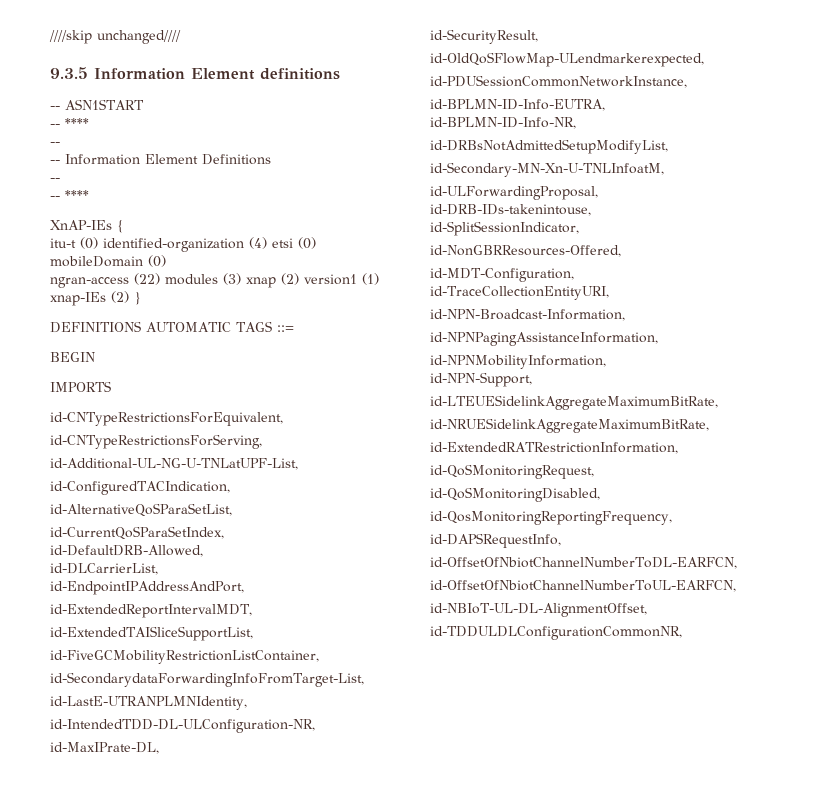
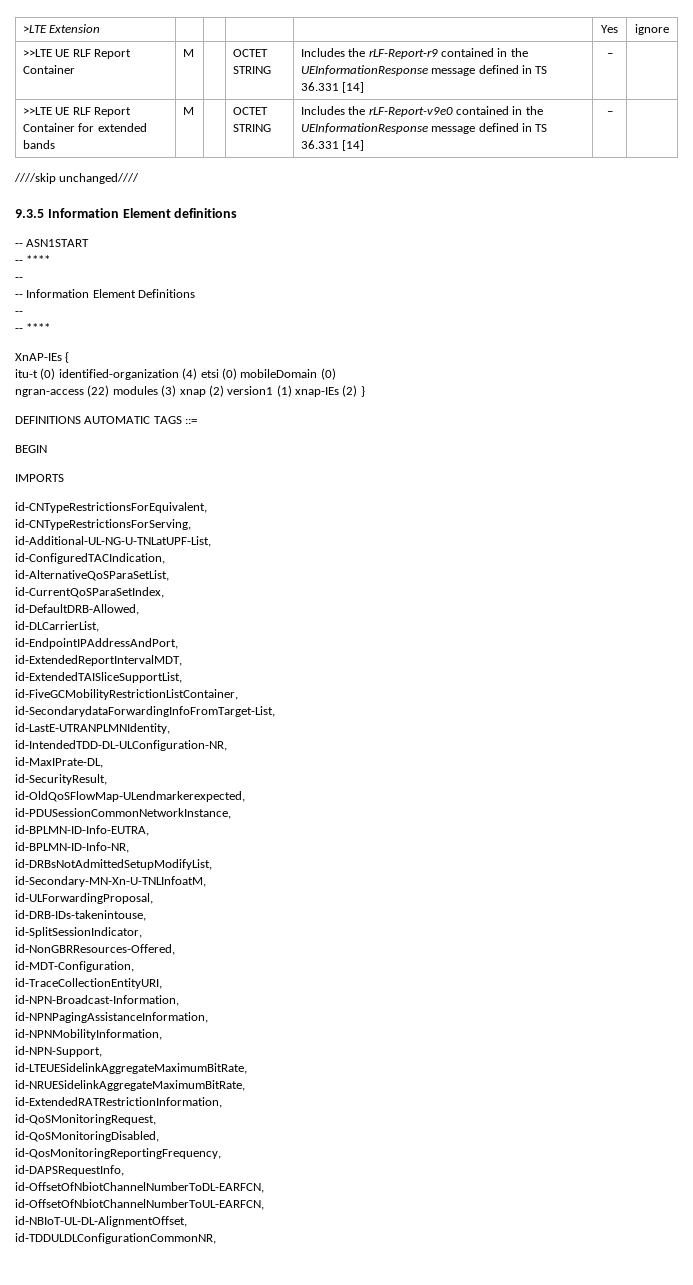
+ >LTE Extension | | | | | Yes | ignore
+ >>LTE UE RLF Report Container | M | | OCTET STRING | Includes the rLF-Report-r9 contained in the UEInformationResponse message defined in TS 36.331 [14] | – |
+ >>LTE UE RLF Report Container for extended bands | M | | OCTET STRING | Includes the rLF-Report-v9e0 contained in the UEInformationResponse message defined in TS 36.331 [14] | – |

